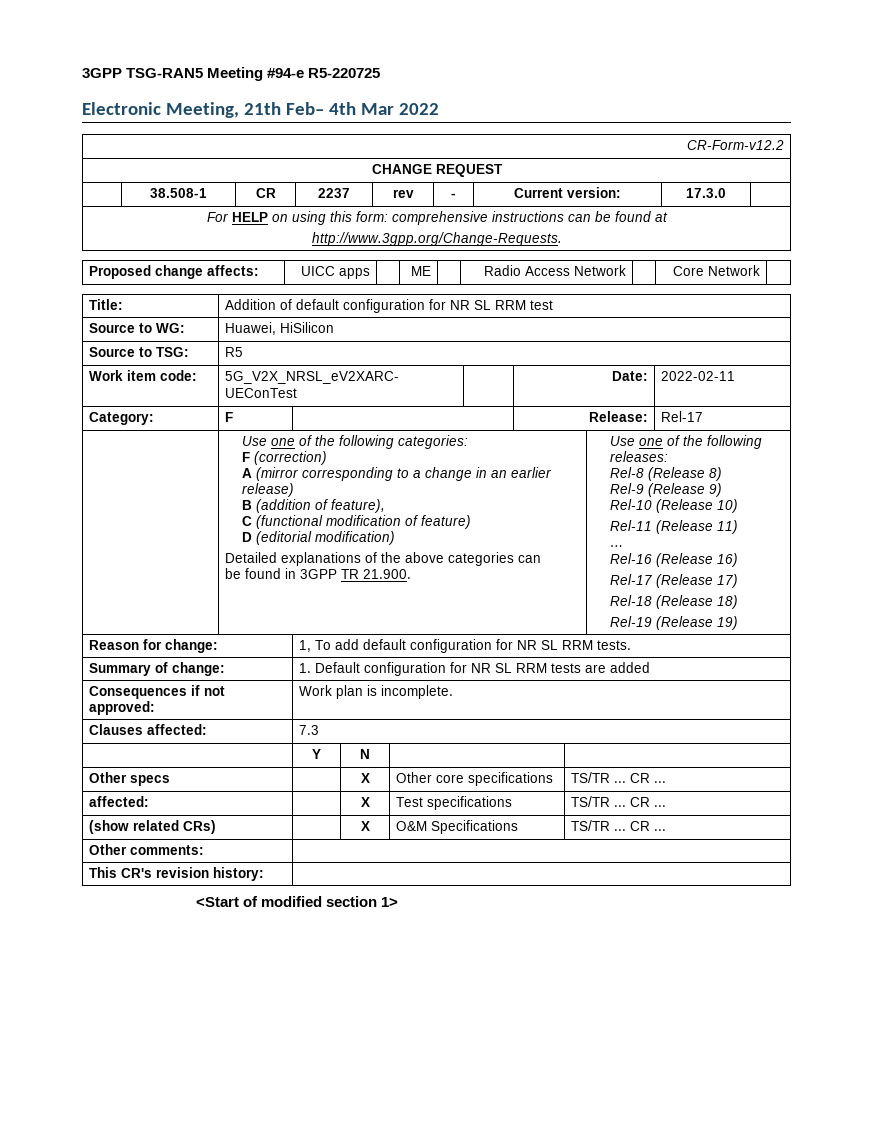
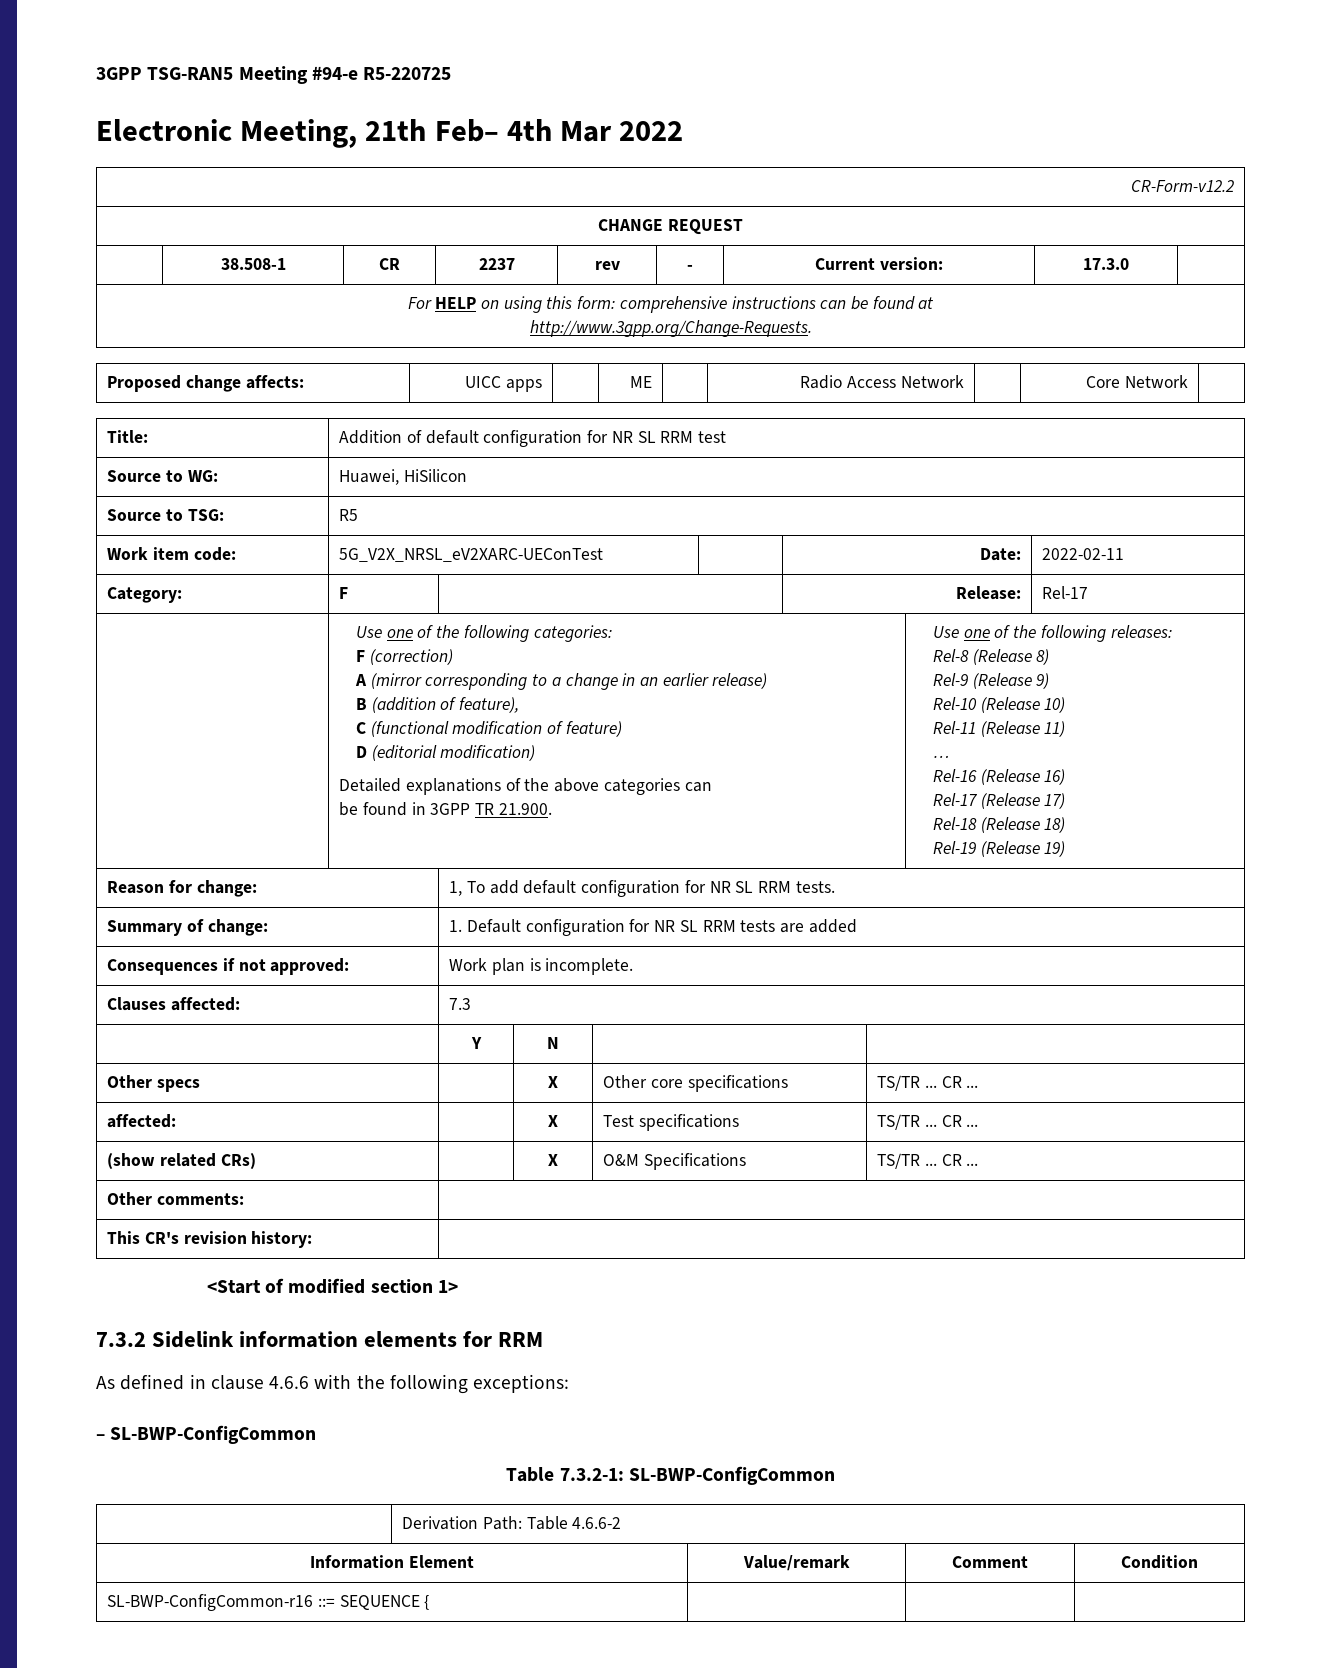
+ 7.3.2 Sidelink information elements for RRM
+ As defined in clause 4.6.6 with the following exceptions:
+ – SL-BWP-ConfigCommon
+ Table 7.3.2-1: SL-BWP-ConfigCommon
+ | Derivation Path: Table 4.6.6-2
+ Information Element | Value/remark | Comment | Condition
+ SL-BWP-ConfigCommon-r16 ::= SEQUENCE { | | |

